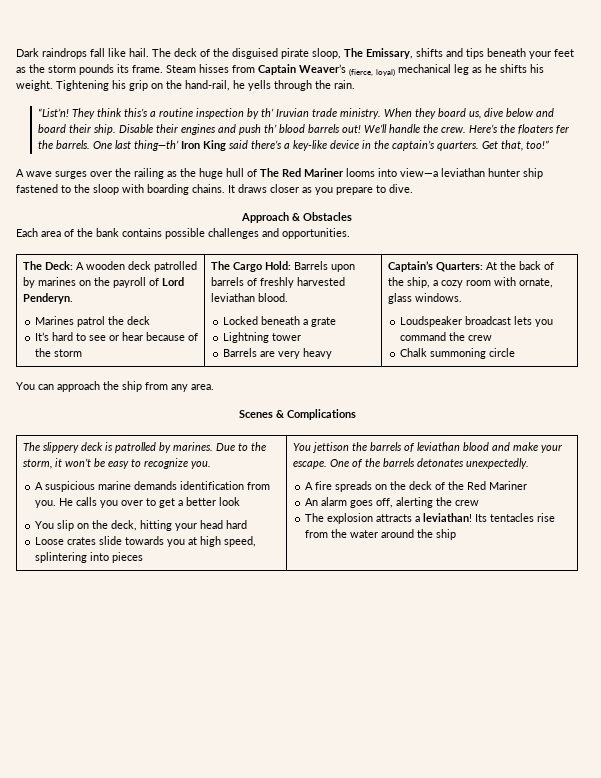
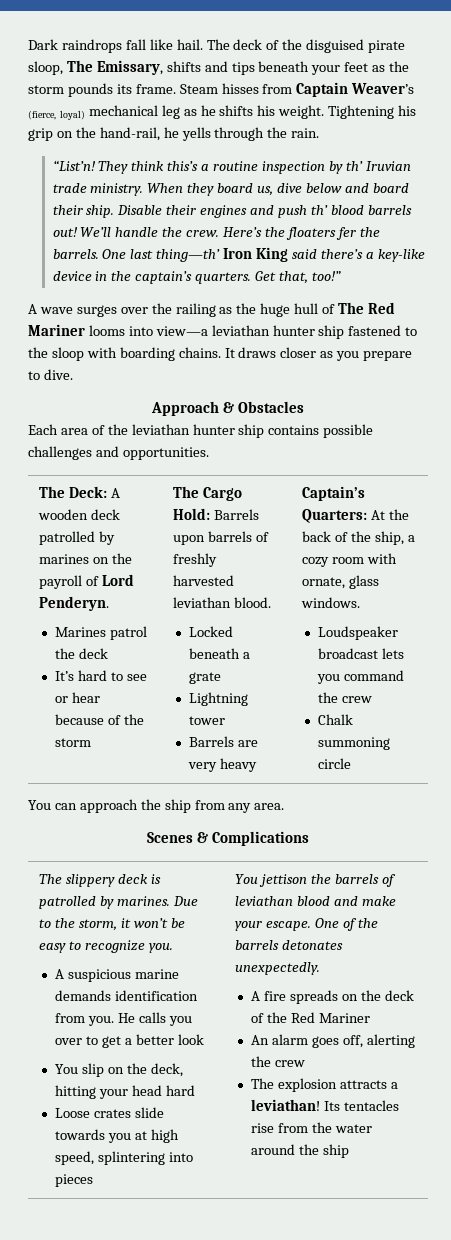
- Each area of the bank contains possible challenges and opportunities.
+ Each area of the leviathan hunter ship contains possible challenges and opportunities.

